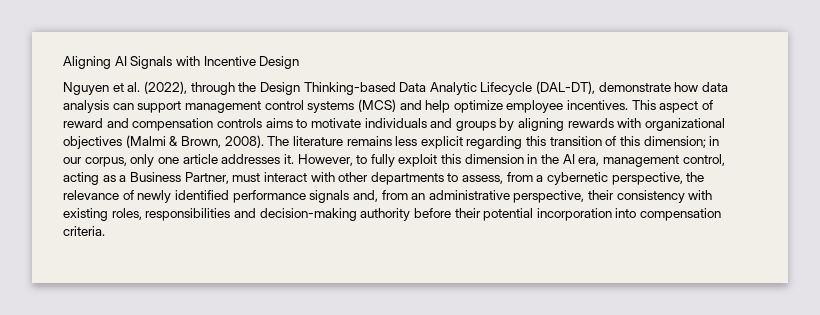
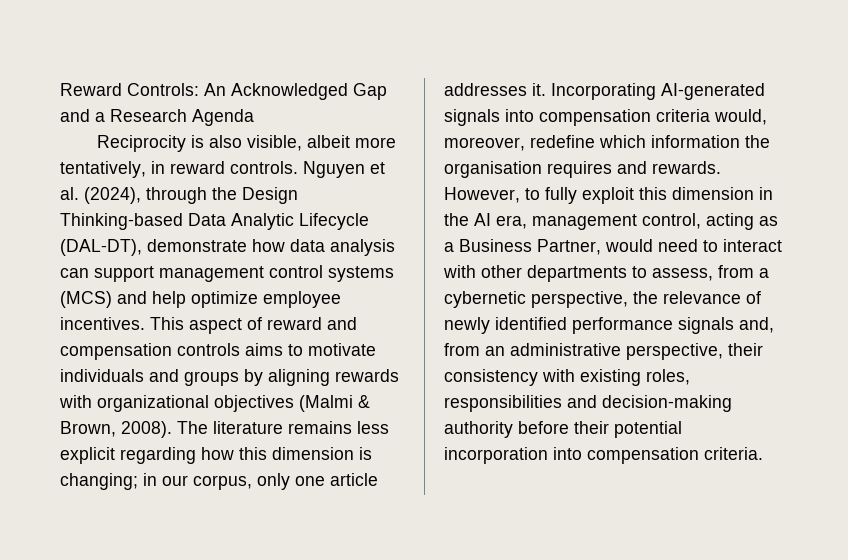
- Aligning AI Signals with Incentive Design
- Nguyen et al. (2022), through the Design Thinking-based Data Analytic Lifecycle (DAL-DT), demonstrate how data analysis can support management control systems (MCS) and help optimize employee incentives.
+ Reward Controls: An Acknowledged Gap and a Research Agenda
+ Reciprocity is also visible, albeit more tentatively, in reward controls. Nguyen et al. (2024), through the Design Thinking-based Data Analytic Lifecycle (DAL-DT), demonstrate how data analysis can support management control systems (MCS) and help optimize employee incentives.
- The literature remains less explicit regarding this transition of this dimension; in our corpus, only one article addresses it.
+ The literature remains less explicit regarding how this dimension is changing; in our corpus, only one article addresses it.
+ Incorporating AI-generated signals into compensation criteria would, moreover, redefine which information the organisation requires and rewards.
- However, to fully exploit this dimension in the AI era, management control, acting as a Business Partner, must interact with other departments to assess, from a cybernetic perspective, the relevance of newly identified performance signals and, from an administrative perspective, their consistency with existing roles, responsibilities and decision-making authority before their potential incorporation into compensation criteria.
+ However, to fully exploit this dimension in the AI era, management control, acting as a Business Partner, would need to interact with other departments to assess, from a cybernetic perspective, the relevance of newly identified performance signals and, from an administrative perspective, their consistency with existing roles, responsibilities and decision-making authority before their potential incorporation into compensation criteria.

